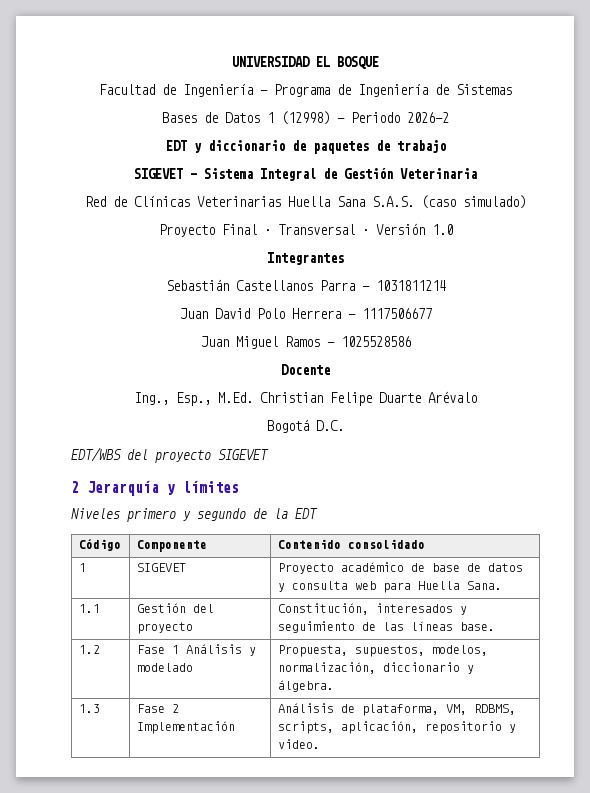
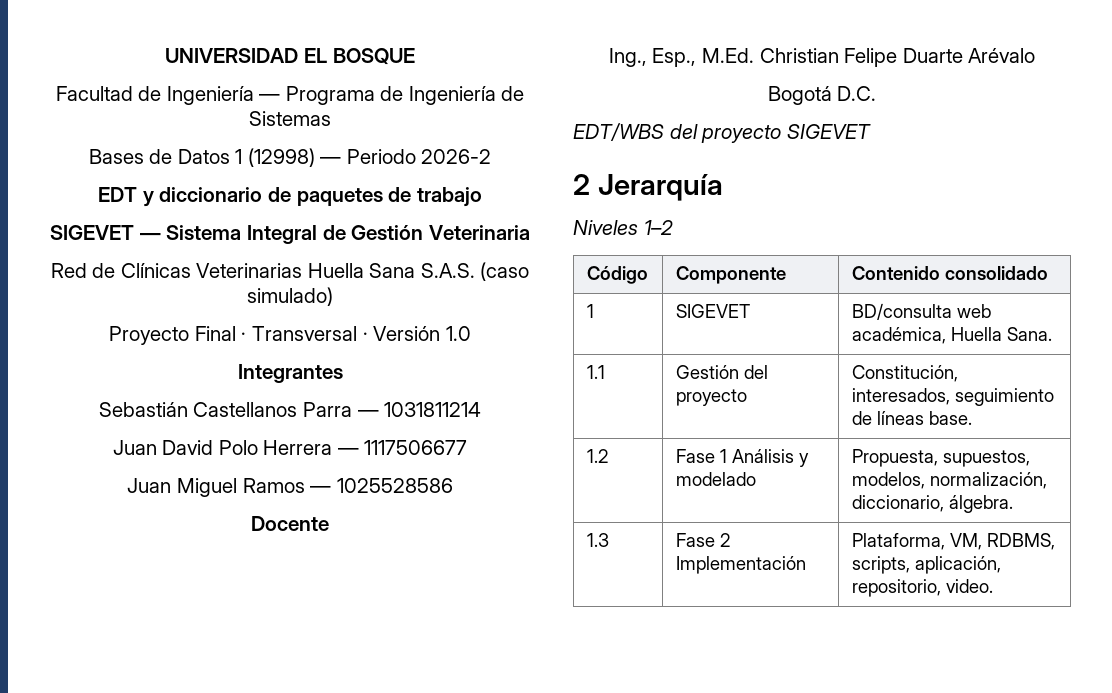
- 2 Jerarquía y límites
+ 2 Jerarquía
- Niveles primero y segundo de la EDT
+ Niveles 1–2
- 1 | SIGEVET | Proyecto académico de base de datos y consulta web para Huella Sana.
+ 1 | SIGEVET | BD/consulta web académica, Huella Sana.
- 1.1 | Gestión del proyecto | Constitución, interesados y seguimiento de las líneas base.
+ 1.1 | Gestión del proyecto | Constitución, interesados, seguimiento de líneas base.
- 1.2 | Fase 1 Análisis y modelado | Propuesta, supuestos, modelos, normalización, diccionario y álgebra.
+ 1.2 | Fase 1 Análisis y modelado | Propuesta, supuestos, modelos, normalización, diccionario, álgebra.
- 1.3 | Fase 2 Implementación | Análisis de plataforma, VM, RDBMS, scripts, aplicación, repositorio y video.
+ 1.3 | Fase 2 Implementación | Plataforma, VM, RDBMS, scripts, aplicación, repositorio, video.

